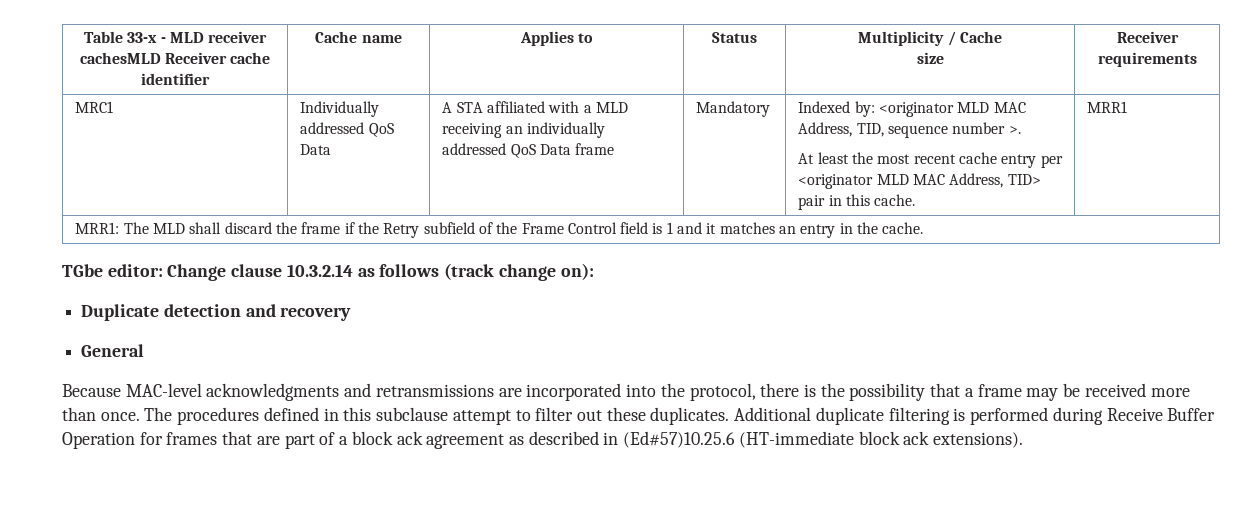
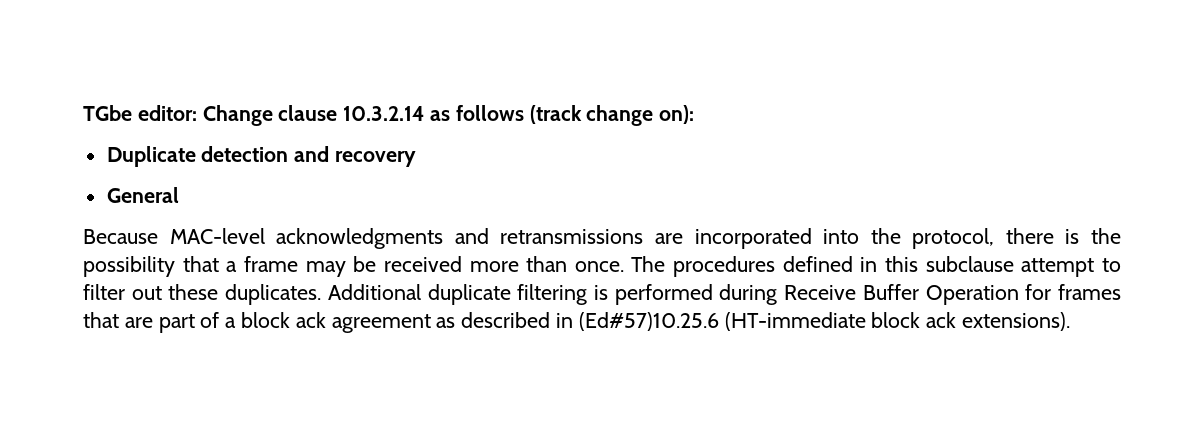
- Table 33-x - MLD receiver cachesMLD Receiver cache identifier | Cache name | Applies to | Status | Multiplicity / Cache
- size | Receiver requirements
- MRC1 | Individually addressed QoS Data | A STA affiliated with a MLD receiving an individually addressed QoS Data frame | Mandatory | Indexed by: <originator MLD MAC Address, TID, sequence number >.
- At least the most recent cache entry per <originator MLD MAC Address, TID> pair in this cache. | MRR1
- MRR1: The MLD shall discard the frame if the Retry subfield of the Frame Control field is 1 and it matches an entry in the cache.

